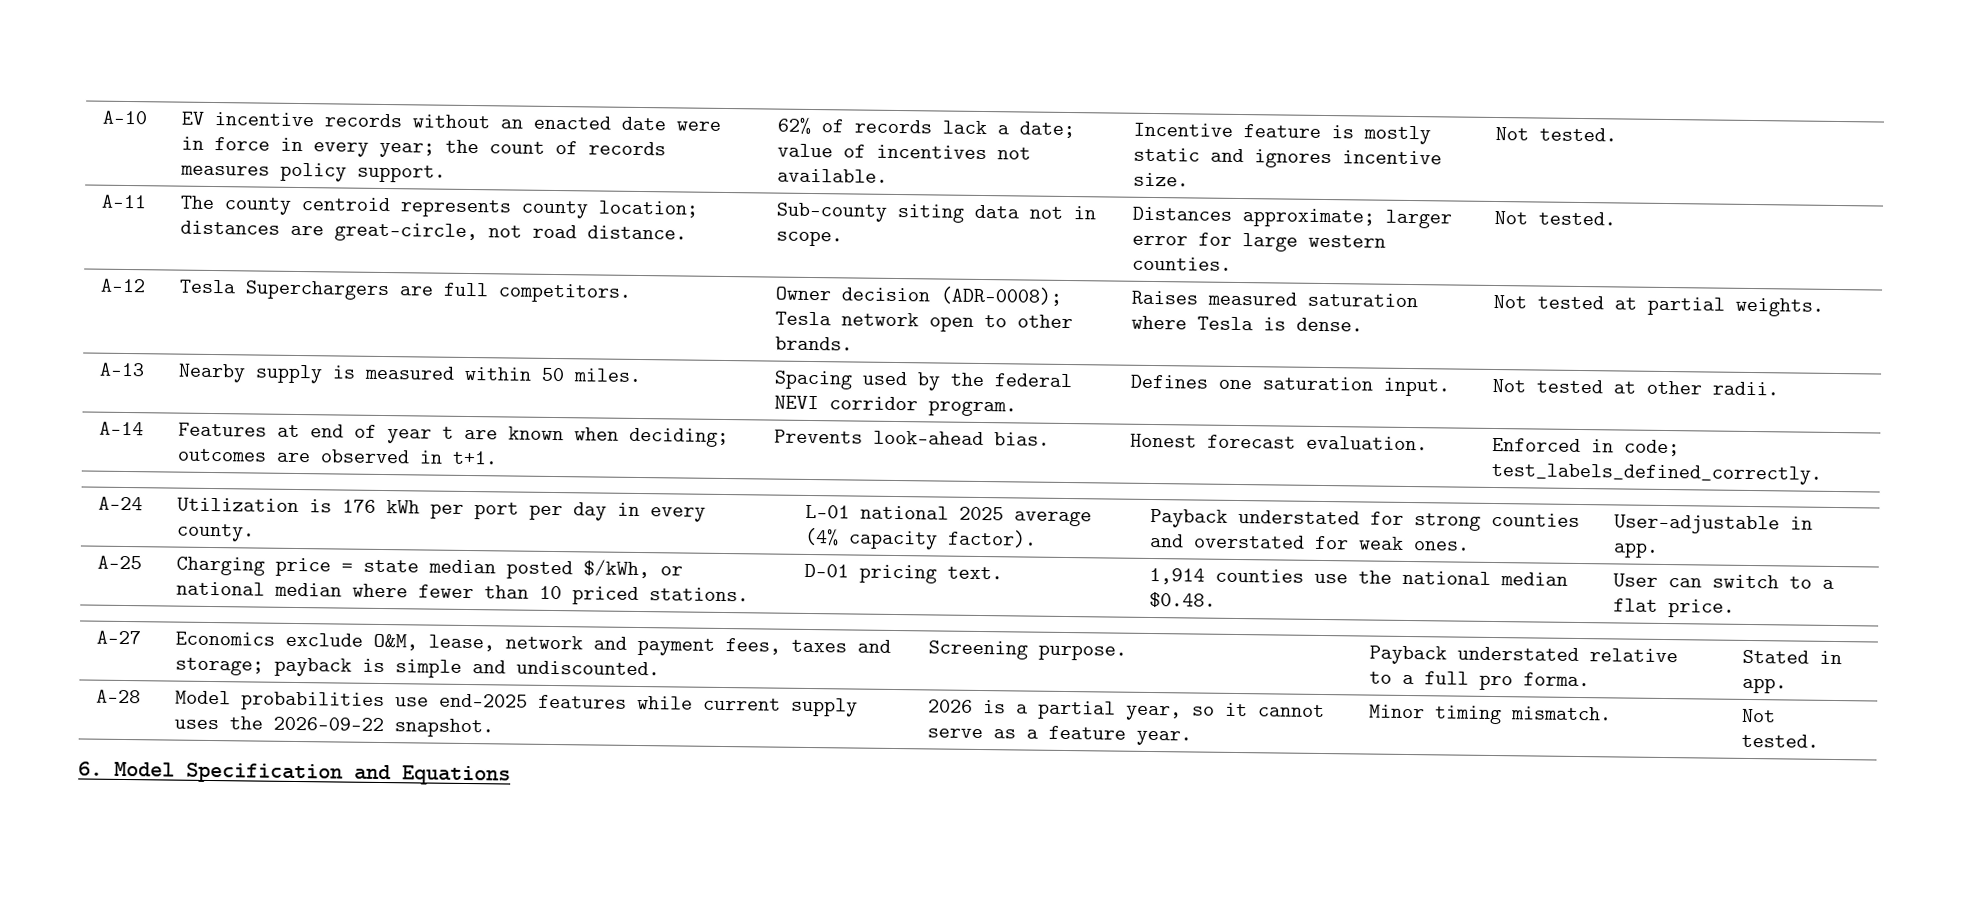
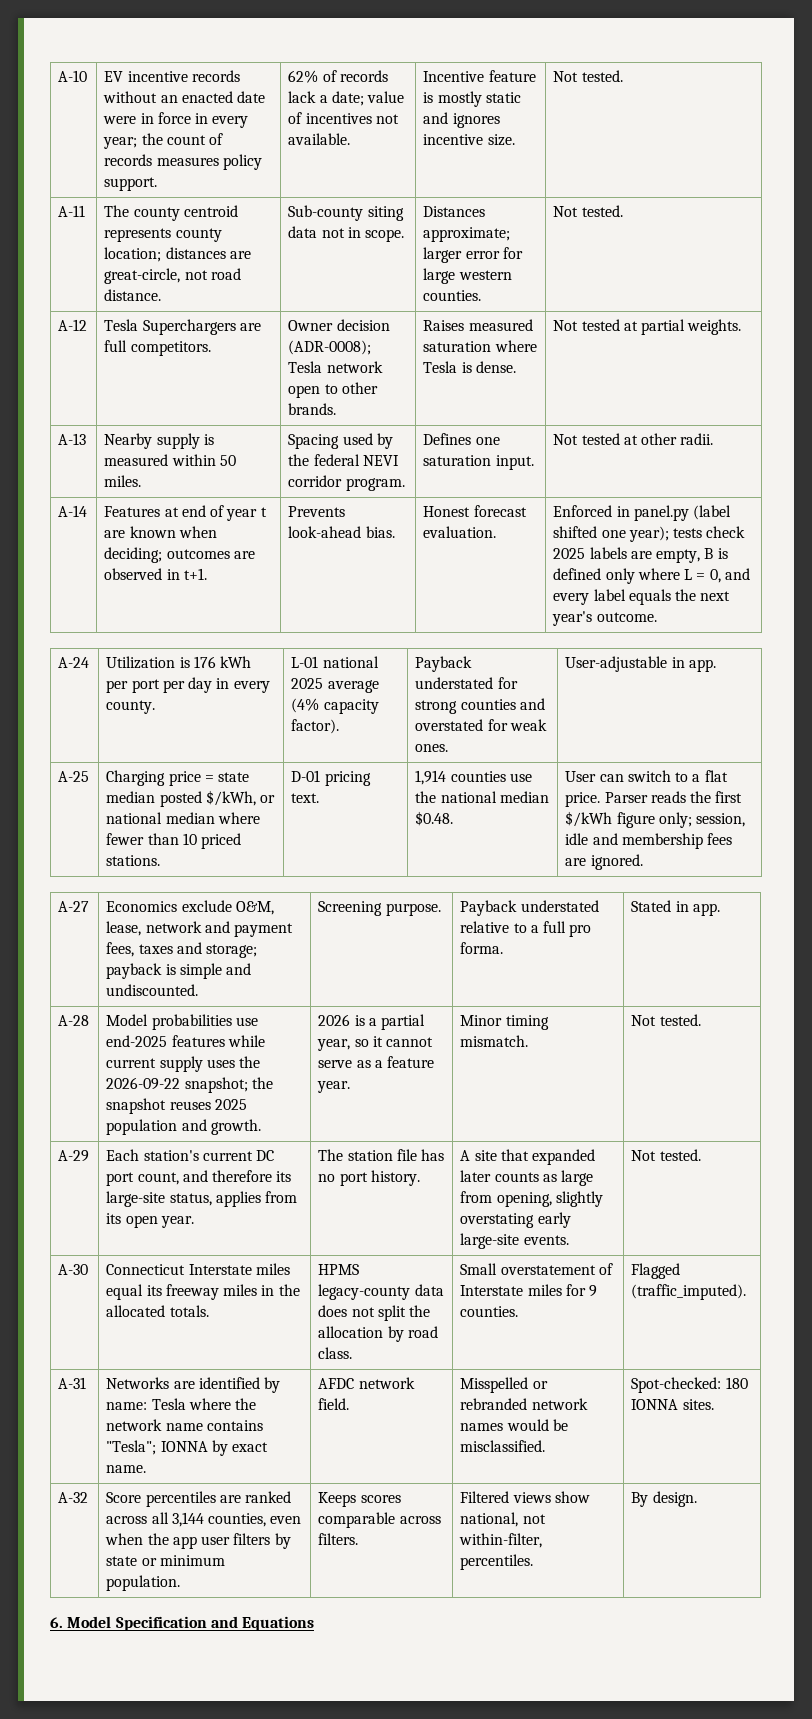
- Enforced in code; test_labels_defined_correctly.
+ Enforced in panel.py (label shifted one year); tests check 2025 labels are empty, B is defined only where L = 0, and every label equals the next year's outcome.
+ Parser reads the first $/kWh figure only; session, idle and membership fees are ignored.
- A-28 | Model probabilities use end-2025 features while current supply uses the 2026-09-22 snapshot. | 2026 is a partial year, so it cannot serve as a feature year. | Minor timing mismatch. | Not tested.
+ A-28 | Model probabilities use end-2025 features while current supply uses the 2026-09-22 snapshot; the snapshot reuses 2025 population and growth. | 2026 is a partial year, so it cannot serve as a feature year. | Minor timing mismatch. | Not tested.
+ A-29 | Each station's current DC port count, and therefore its large-site status, applies from its open year. | The station file has no port history. | A site that expanded later counts as large from opening, slightly overstating early large-site events. | Not tested.
+ A-30 | Connecticut Interstate miles equal its freeway miles in the allocated totals. | HPMS legacy-county data does not split the allocation by road class. | Small overstatement of Interstate miles for 9 counties. | Flagged (traffic_imputed).
+ A-31 | Networks are identified by name: Tesla where the network name contains "Tesla"; IONNA by exact name. | AFDC network field. | Misspelled or rebranded network names would be misclassified. | Spot-checked: 180 IONNA sites.
+ A-32 | Score percentiles are ranked across all 3,144 counties, even when the app user filters by state or minimum population. | Keeps scores comparable across filters. | Filtered views show national, not within-filter, percentiles. | By design.

